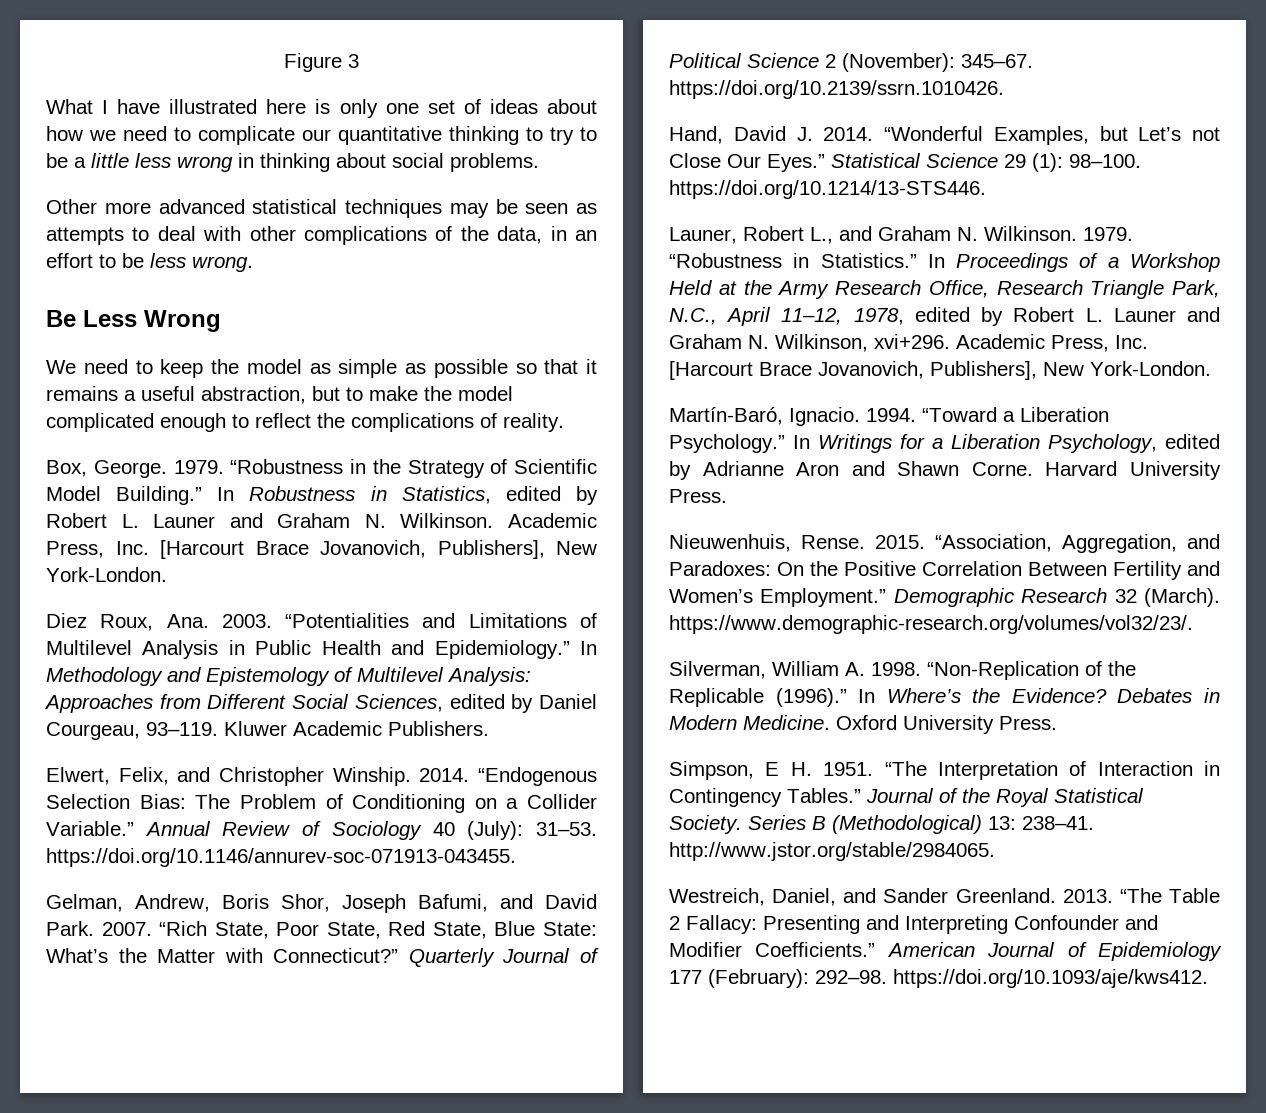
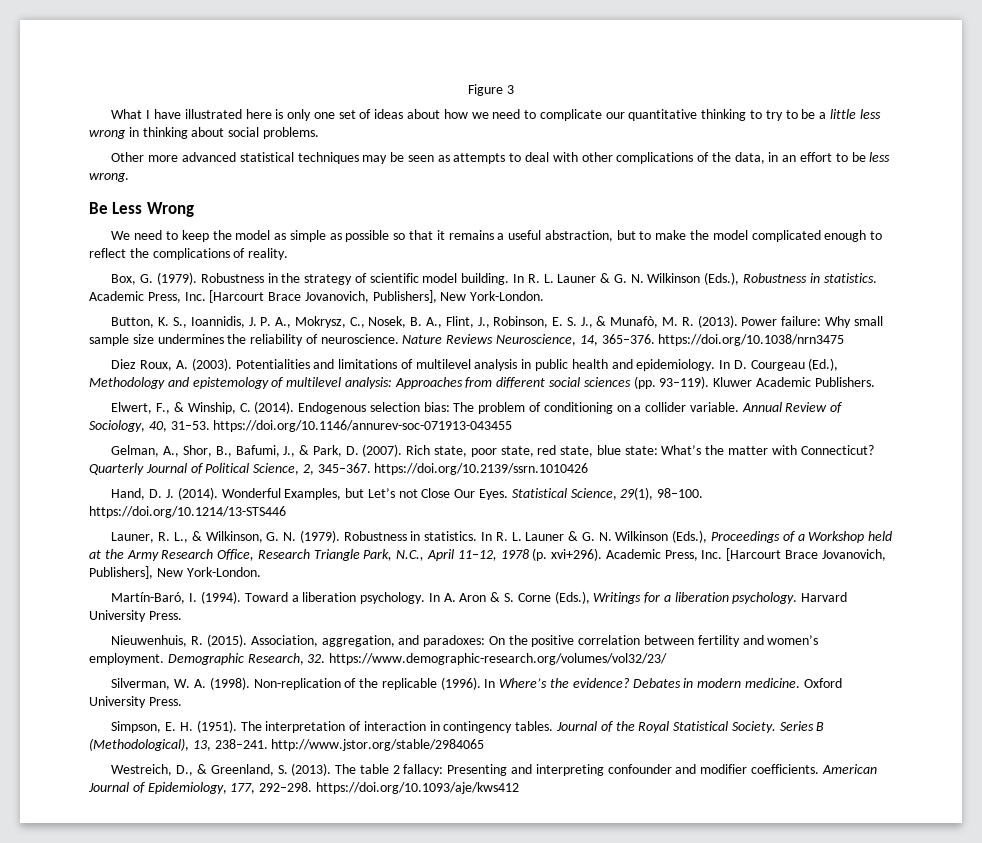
- Box, George. 1979. “Robustness in the Strategy of Scientific Model Building.” In Robustness in Statistics, edited by Robert L. Launer and Graham N. Wilkinson. Academic Press, Inc. [Harcourt Brace Jovanovich, Publishers], New York-London.
- Diez Roux, Ana. 2003. “Potentialities and Limitations of Multilevel Analysis in Public Health and Epidemiology.” In Methodology and Epistemology of Multilevel Analysis: Approaches from Different Social Sciences, edited by Daniel Courgeau, 93–119. Kluwer Academic Publishers.
- Elwert, Felix, and Christopher Winship. 2014. “Endogenous Selection Bias: The Problem of Conditioning on a Collider Variable.” Annual Review of Sociology 40 (July): 31–53. https://doi.org/10.1146/annurev-soc-071913-043455.
- Gelman, Andrew, Boris Shor, Joseph Bafumi, and David Park. 2007. “Rich State, Poor State, Red State, Blue State: What’s the Matter with Connecticut?” Quarterly Journal of Political Science 2 (November): 345–67. https://doi.org/10.2139/ssrn.1010426.
- Hand, David J. 2014. “Wonderful Examples, but Let’s not Close Our Eyes.” Statistical Science 29 (1): 98–100. https://doi.org/10.1214/13-STS446.
- Launer, Robert L., and Graham N. Wilkinson. 1979. “Robustness in Statistics.” In Proceedings of a Workshop Held at the Army Research Office, Research Triangle Park, N.C., April 11–12, 1978, edited by Robert L. Launer and Graham N. Wilkinson, xvi+296.
+ Box, G. (1979). Robustness in the strategy of scientific model building. In R. L. Launer & G. N. Wilkinson (Eds.), Robustness in statistics. Academic Press, Inc. [Harcourt Brace Jovanovich, Publishers], New York-London.
+ Button, K. S., Ioannidis, J. P. A., Mokrysz, C., Nosek, B. A., Flint, J., Robinson, E. S. J., & Munafò, M. R. (2013). Power failure: Why small sample size undermines the reliability of neuroscience. Nature Reviews Neuroscience, 14, 365–376. https://doi.org/10.1038/nrn3475
+ Diez Roux, A. (2003). Potentialities and limitations of multilevel analysis in public health and epidemiology. In D. Courgeau (Ed.), Methodology and epistemology of multilevel analysis: Approaches from different social sciences (pp. 93–119). Kluwer Academic Publishers.
+ Elwert, F., & Winship, C. (2014). Endogenous selection bias: The problem of conditioning on a collider variable. Annual Review of Sociology, 40, 31–53. https://doi.org/10.1146/annurev-soc-071913-043455
+ Gelman, A., Shor, B., Bafumi, J., & Park, D. (2007). Rich state, poor state, red state, blue state: What’s the matter with Connecticut? Quarterly Journal of Political Science, 2, 345–367. https://doi.org/10.2139/ssrn.1010426
+ Hand, D. J. (2014). Wonderful Examples, but Let’s not Close Our Eyes. Statistical Science, 29(1), 98–100. https://doi.org/10.1214/13-STS446
+ Launer, R. L., & Wilkinson, G. N. (1979). Robustness in statistics. In R. L. Launer & G. N. Wilkinson (Eds.), Proceedings of a Workshop held at the Army Research Office, Research Triangle Park, N.C., April 11–12, 1978 (p. xvi+296).
- Martín-Baró, Ignacio. 1994. “Toward a Liberation Psychology.” In Writings for a Liberation Psychology, edited by Adrianne Aron and Shawn Corne. Harvard University Press.
- Nieuwenhuis, Rense. 2015. “Association, Aggregation, and Paradoxes: On the Positive Correlation Between Fertility and Women’s Employment.” Demographic Research 32 (March). https://www.demographic-research.org/volumes/vol32/23/.
- Silverman, William A. 1998. “Non-Replication of the Replicable (1996).”
+ Martín-Baró, I. (1994). Toward a liberation psychology. In A. Aron & S. Corne (Eds.), Writings for a liberation psychology. Harvard University Press.
+ Nieuwenhuis, R. (2015). Association, aggregation, and paradoxes: On the positive correlation between fertility and women’s employment. Demographic Research, 32. https://www.demographic-research.org/volumes/vol32/23/
+ Silverman, W. A. (1998). Non-replication of the replicable (1996).
- In Where’s the Evidence?
+ In Where’s the evidence?
- Debates in Modern Medicine.
+ Debates in modern medicine.
- Simpson, E H. 1951. “The Interpretation of Interaction in Contingency Tables.”
+ Simpson, E. H. (1951). The interpretation of interaction in contingency tables.
- Series B (Methodological) 13: 238–41. http://www.jstor.org/stable/2984065.
- Westreich, Daniel, and Sander Greenland. 2013. “The Table 2 Fallacy: Presenting and Interpreting Confounder and Modifier Coefficients.” American Journal of Epidemiology 177 (February): 292–98. https://doi.org/10.1093/aje/kws412.
+ Series B (Methodological), 13, 238–241. http://www.jstor.org/stable/2984065
+ Westreich, D., & Greenland, S. (2013). The table 2 fallacy: Presenting and interpreting confounder and modifier coefficients. American Journal of Epidemiology, 177, 292–298. https://doi.org/10.1093/aje/kws412

